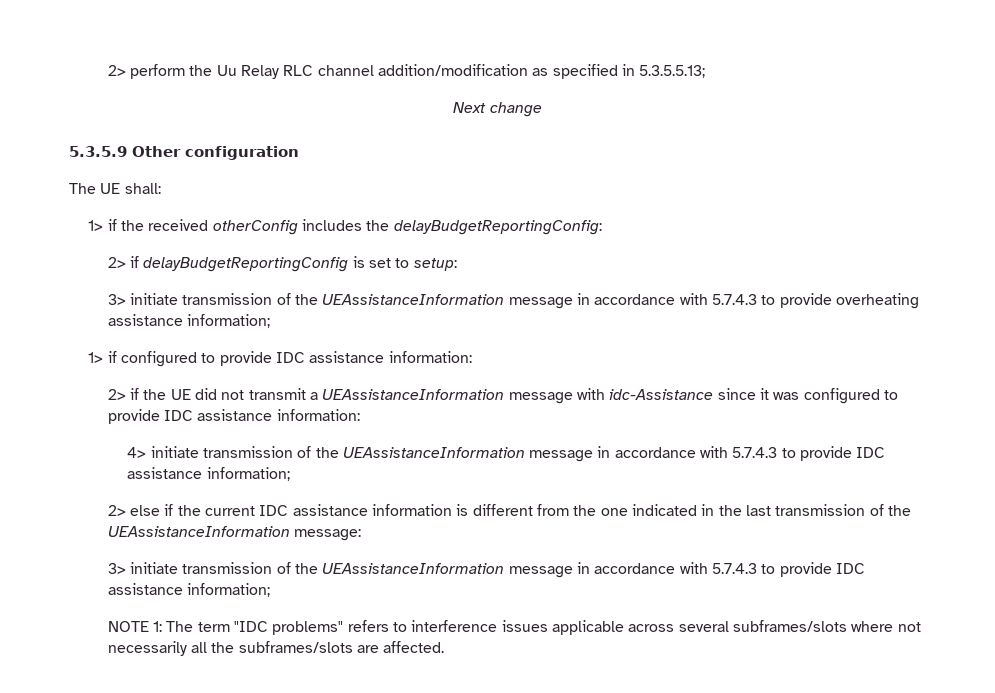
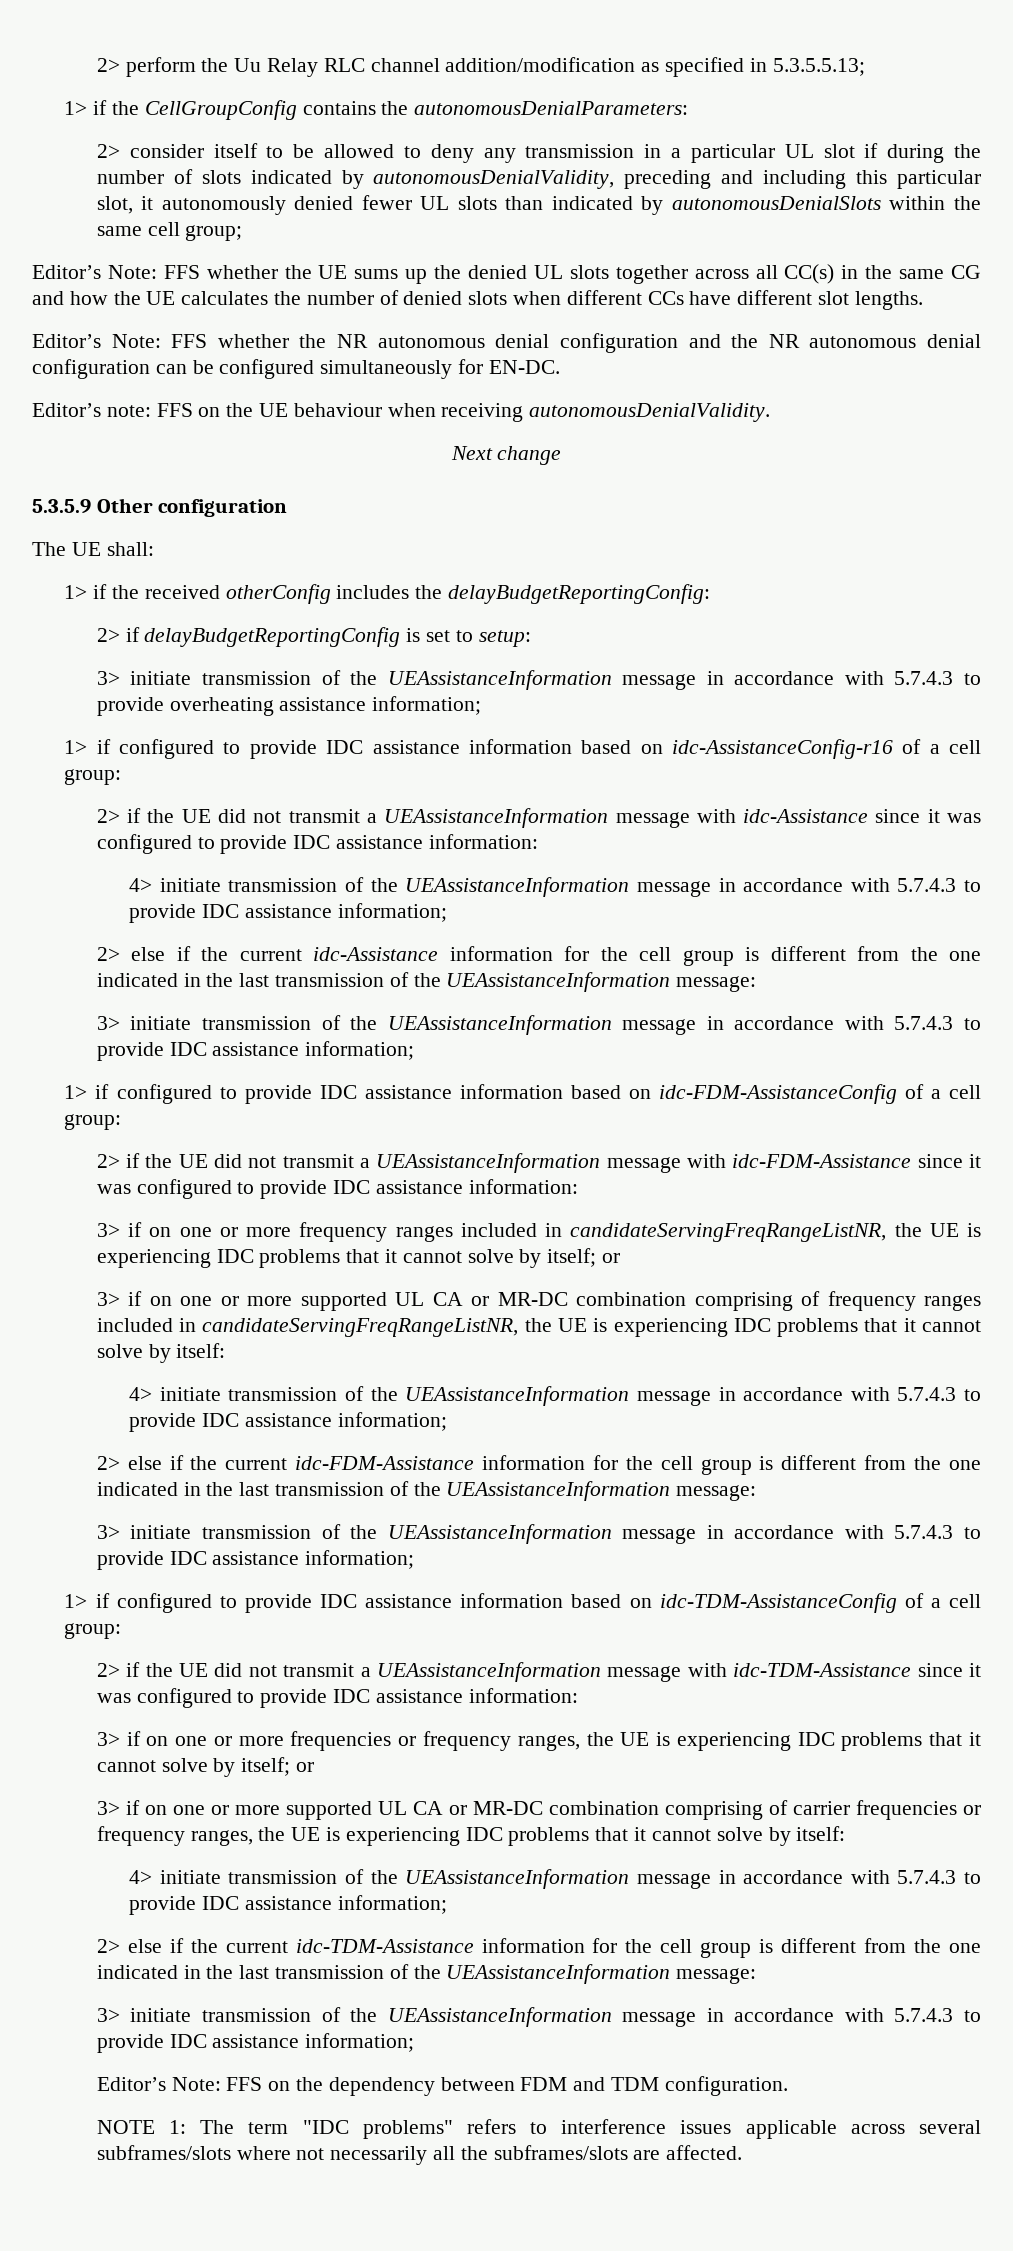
+ 1> if the CellGroupConfig contains the autonomousDenialParameters:
+ 2> consider itself to be allowed to deny any transmission in a particular UL slot if during the number of slots indicated by autonomousDenialValidity, preceding and including this particular slot, it autonomously denied fewer UL slots than indicated by autonomousDenialSlots within the same cell group;
+ Editor’s Note: FFS whether the UE sums up the denied UL slots together across all CC(s) in the same CG and how the UE calculates the number of denied slots when different CCs have different slot lengths.
+ Editor’s Note: FFS whether the NR autonomous denial configuration and the NR autonomous denial configuration can be configured simultaneously for EN-DC.
+ Editor’s note: FFS on the UE behaviour when receiving autonomousDenialValidity.
- 1> if configured to provide IDC assistance information:
+ 1> if configured to provide IDC assistance information based on idc-AssistanceConfig-r16 of a cell group:
- 2> else if the current IDC assistance information is different from the one indicated in the last transmission of the UEAssistanceInformation message:
+ 2> else if the current idc-Assistance information for the cell group is different from the one indicated in the last transmission of the UEAssistanceInformation message:
+ 1> if configured to provide IDC assistance information based on idc-FDM-AssistanceConfig of a cell group:
+ 2> if the UE did not transmit a UEAssistanceInformation message with idc-FDM-Assistance since it was configured to provide IDC assistance information:
+ 3> if on one or more frequency ranges included in candidateServingFreqRangeListNR, the UE is experiencing IDC problems that it cannot solve by itself; or
+ 3> if on one or more supported UL CA or MR-DC combination comprising of frequency ranges included in candidateServingFreqRangeListNR, the UE is experiencing IDC problems that it cannot solve by itself:
+ 4> initiate transmission of the UEAssistanceInformation message in accordance with 5.7.4.3 to provide IDC assistance information;
+ 2> else if the current idc-FDM-Assistance information for the cell group is different from the one indicated in the last transmission of the UEAssistanceInformation message:
+ 3> initiate transmission of the UEAssistanceInformation message in accordance with 5.7.4.3 to provide IDC assistance information;
+ 1> if configured to provide IDC assistance information based on idc-TDM-AssistanceConfig of a cell group:
+ 2> if the UE did not transmit a UEAssistanceInformation message with idc-TDM-Assistance since it was configured to provide IDC assistance information:
+ 3> if on one or more frequencies or frequency ranges, the UE is experiencing IDC problems that it cannot solve by itself; or
+ 3> if on one or more supported UL CA or MR-DC combination comprising of carrier frequencies or frequency ranges, the UE is experiencing IDC problems that it cannot solve by itself:
+ 4> initiate transmission of the UEAssistanceInformation message in accordance with 5.7.4.3 to provide IDC assistance information;
+ 2> else if the current idc-TDM-Assistance information for the cell group is different from the one indicated in the last transmission of the UEAssistanceInformation message:
+ 3> initiate transmission of the UEAssistanceInformation message in accordance with 5.7.4.3 to provide IDC assistance information;
+ Editor’s Note: FFS on the dependency between FDM and TDM configuration.

